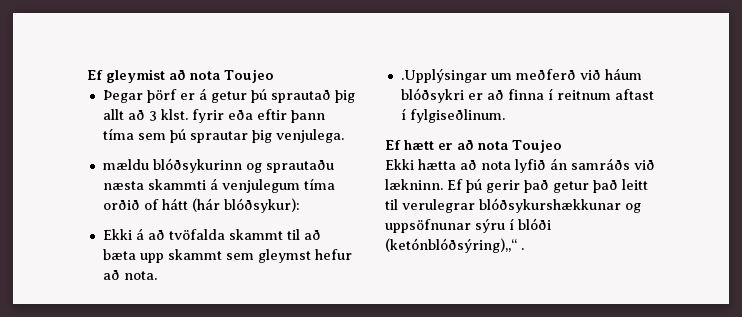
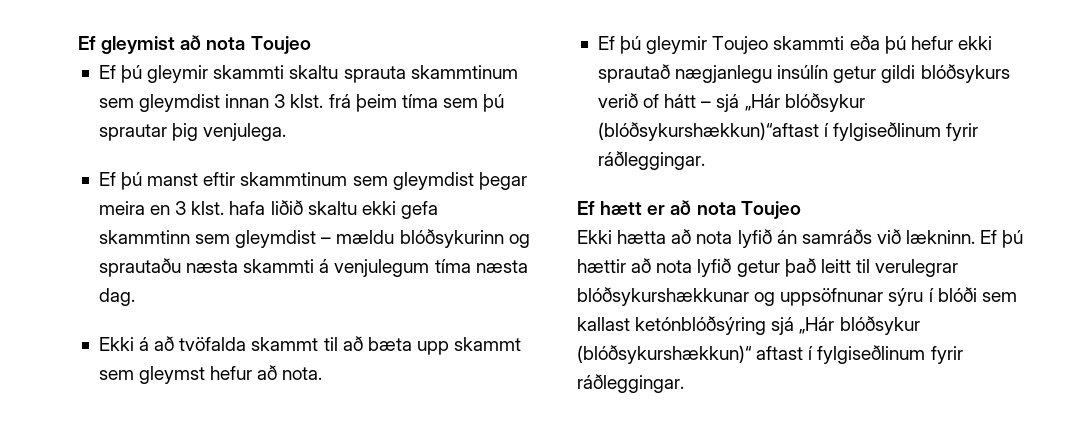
- Þegar þörf er á getur þú sprautað þig allt að 3 klst. fyrir eða eftir þann tíma sem þú sprautar þig venjulega.
+ Ef þú gleymir skammti skaltu sprauta skammtinum sem gleymdist innan 3 klst. frá þeim tíma sem þú sprautar þig venjulega.
- mældu blóðsykurinn og sprautaðu næsta skammti á venjulegum tíma orðið of hátt (hár blóðsykur):
+ Ef þú manst eftir skammtinum sem gleymdist þegar meira en 3 klst. hafa liðið skaltu ekki gefa skammtinn sem gleymdist – mældu blóðsykurinn og sprautaðu næsta skammti á venjulegum tíma næsta dag.
- .Upplýsingar um meðferð við háum blóðsykri er að finna í reitnum aftast í fylgiseðlinum.
+ Ef þú gleymir Toujeo skammti eða þú hefur ekki sprautað nægjanlegu insúlín getur gildi blóðsykurs verið of hátt – sjá „Hár blóðsykur (blóðsykurshækkun)“aftast í fylgiseðlinum fyrir ráðleggingar.
- Ef þú gerir það getur það leitt til verulegrar blóðsykurshækkunar og uppsöfnunar sýru í blóði (ketónblóðsýring)„“ .
+ Ef þú hættir að nota lyfið getur það leitt til verulegrar blóðsykurshækkunar og uppsöfnunar sýru í blóði sem kallast ketónblóðsýring sjá „Hár blóðsykur (blóðsykurshækkun)“ aftast í fylgiseðlinum fyrir ráðleggingar.

